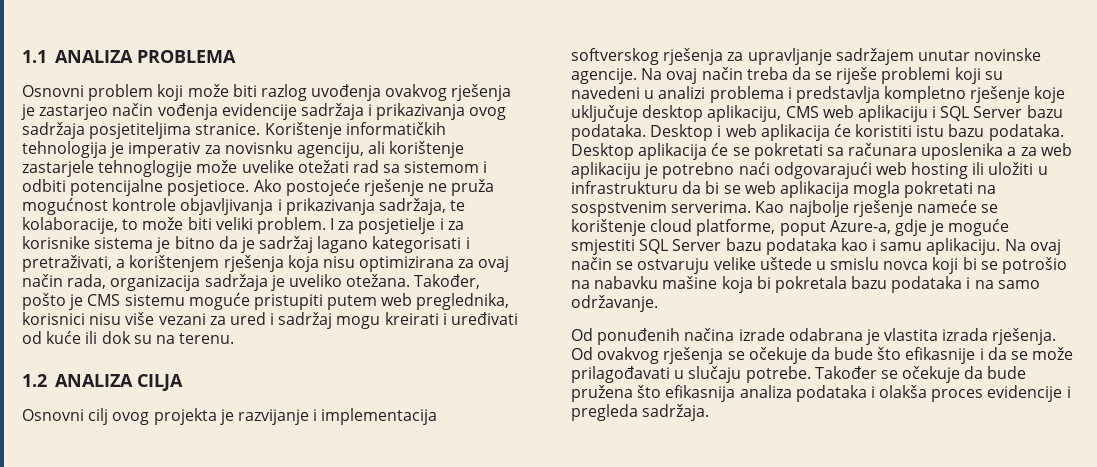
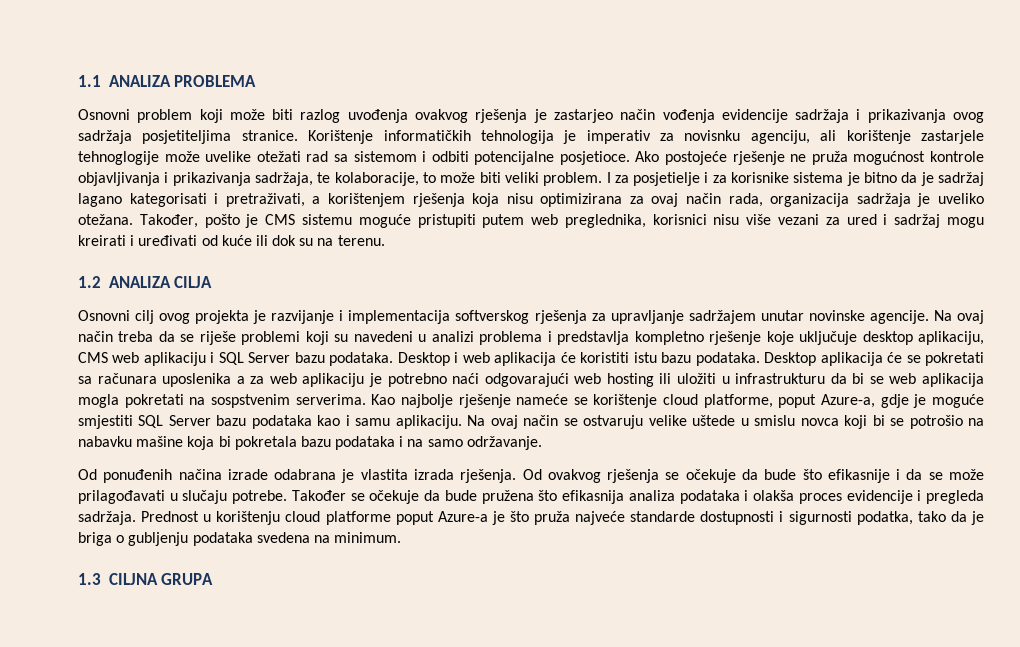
+ Prednost u korištenju cloud platforme poput Azure-a je što pruža najveće standarde dostupnosti i sigurnosti podatka, tako da je briga o gubljenju podataka svedena na minimum.
+ 1.3 CILJNA GRUPA

